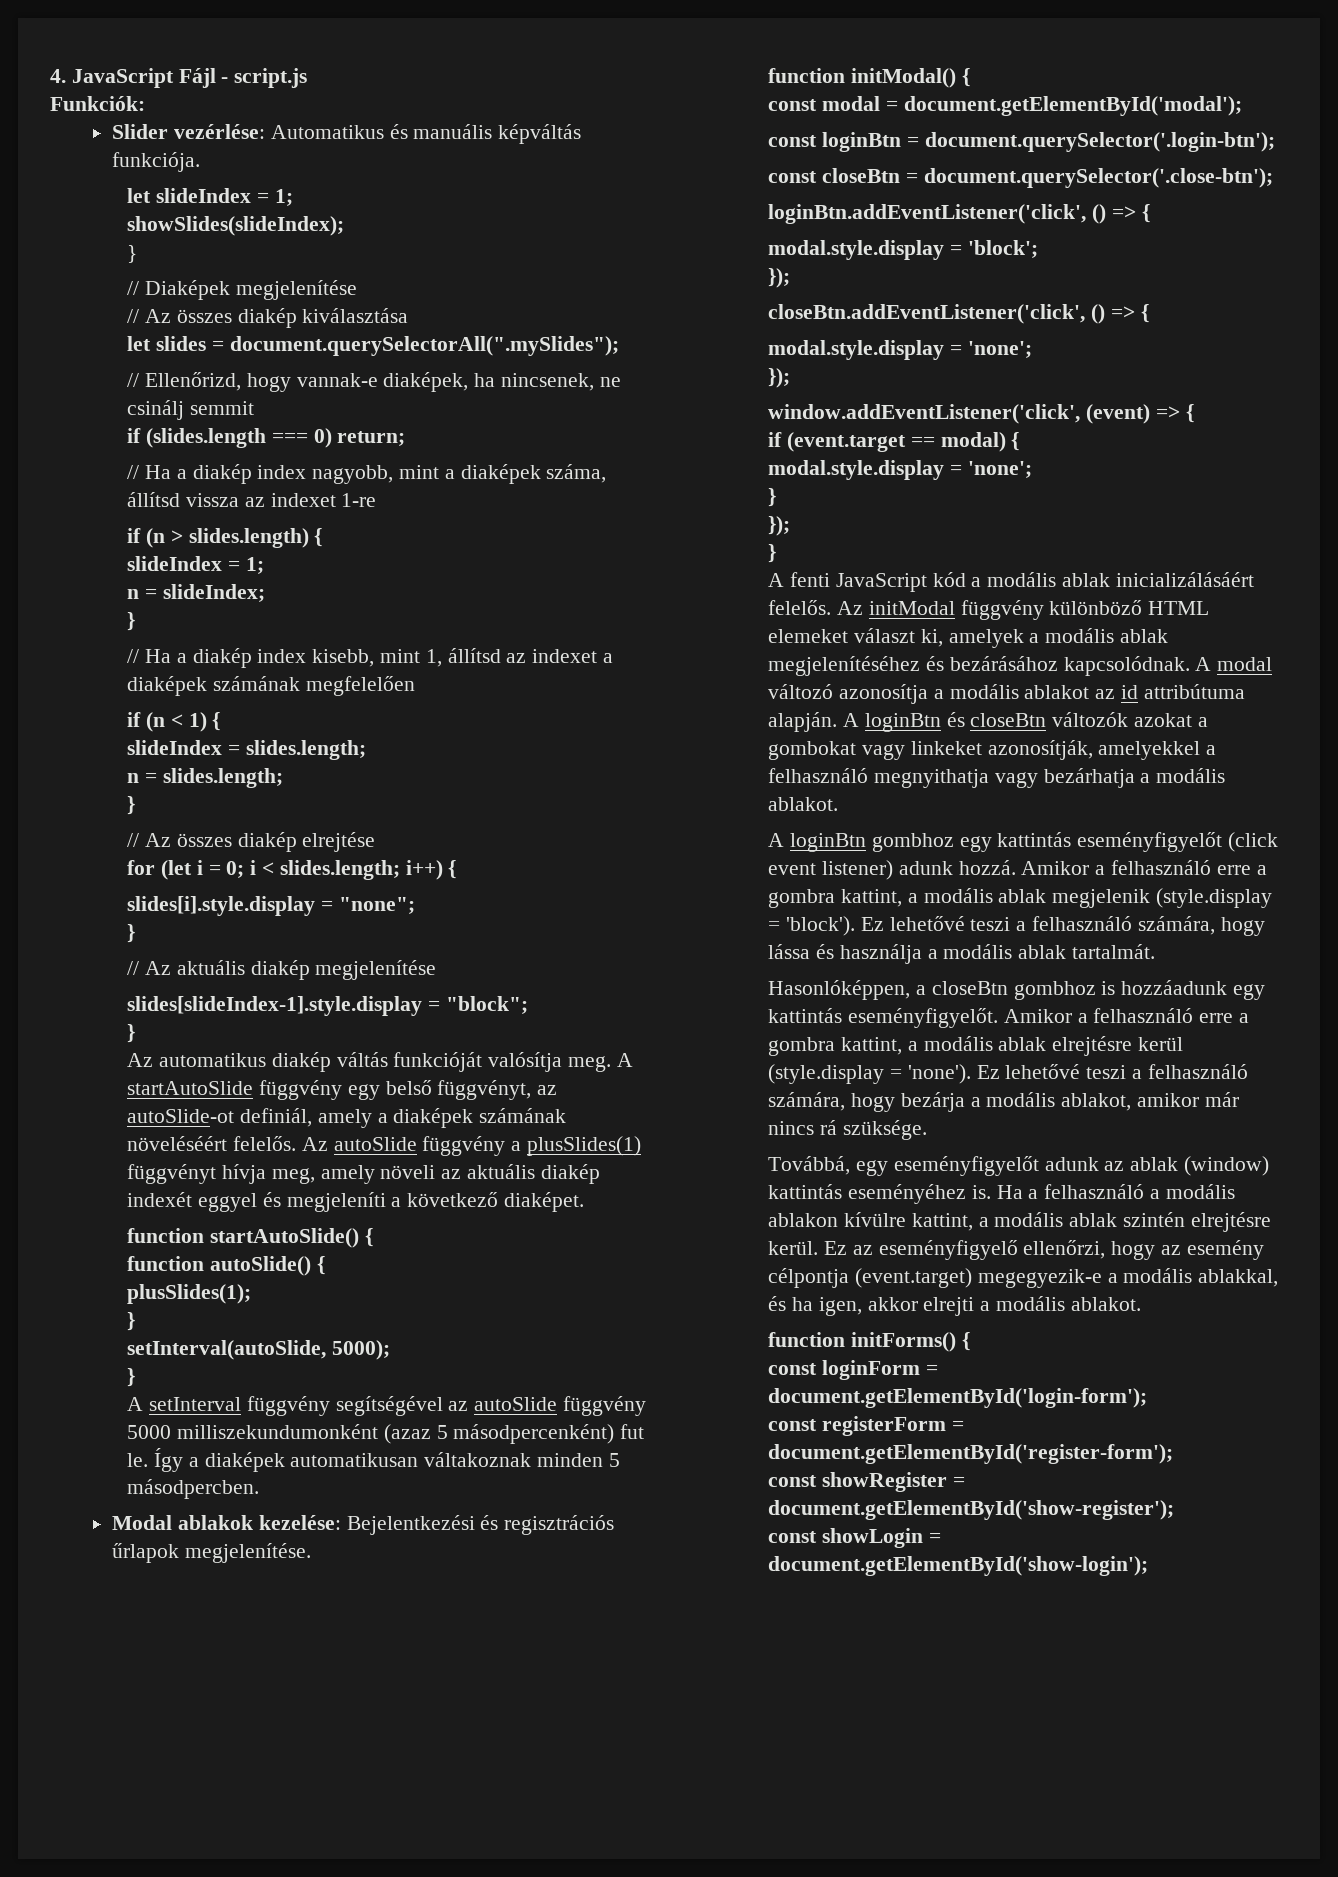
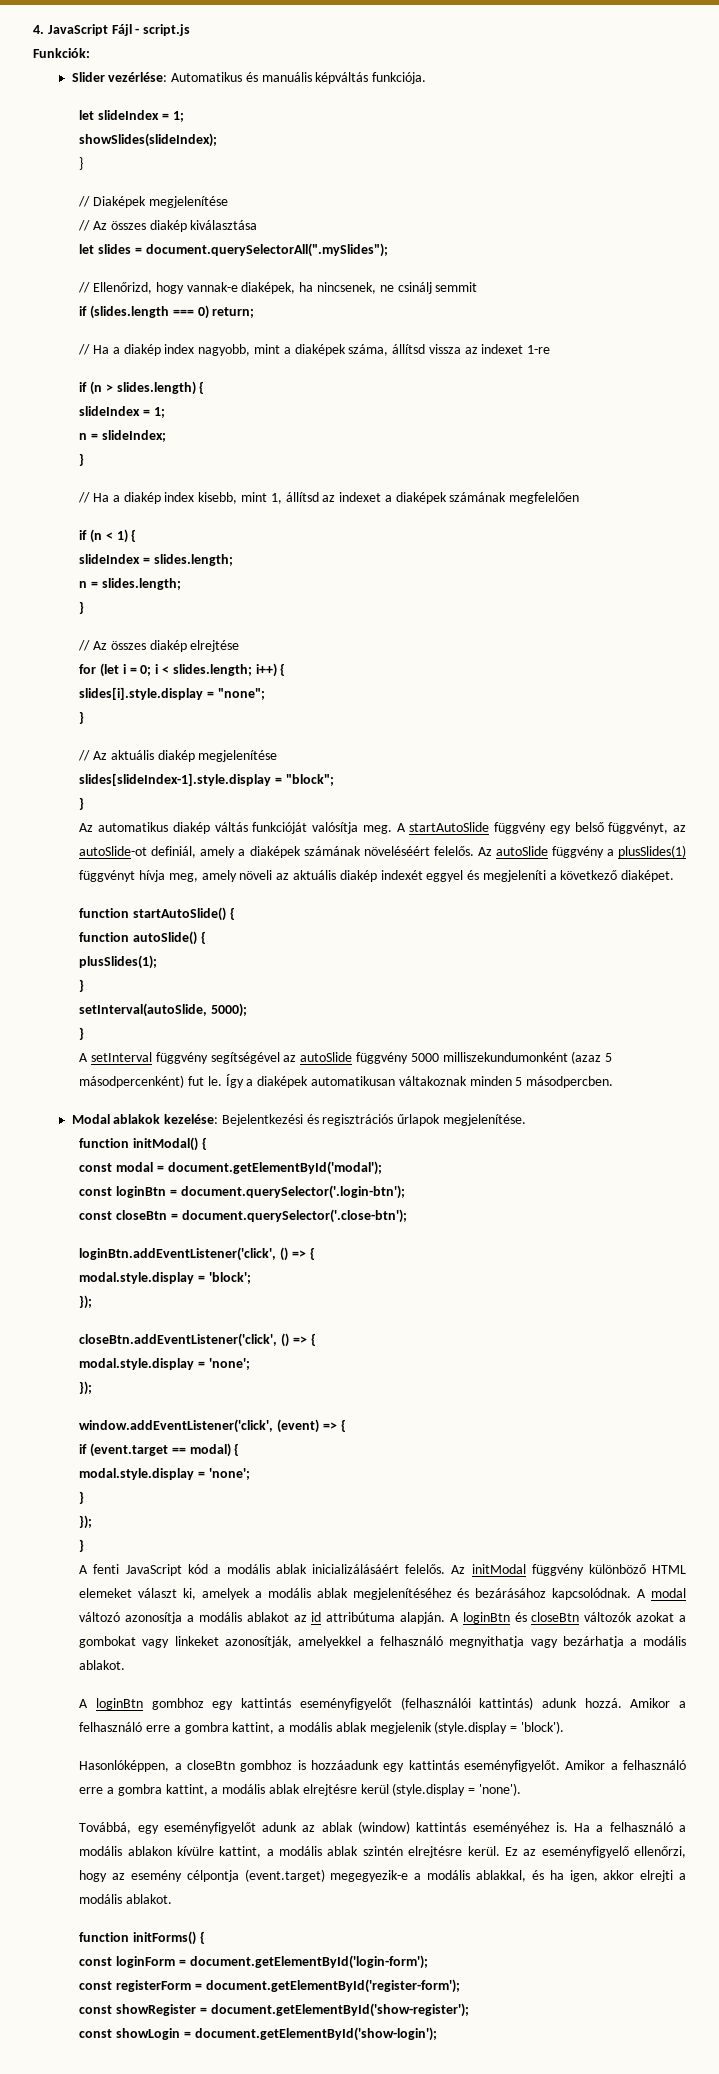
- A loginBtn gombhoz egy kattintás eseményfigyelőt (click event listener) adunk hozzá.
+ A loginBtn gombhoz egy kattintás eseményfigyelőt (felhasználói kattintás) adunk hozzá.
- Ez lehetővé teszi a felhasználó számára, hogy lássa és használja a modális ablak tartalmát.
- Ez lehetővé teszi a felhasználó számára, hogy bezárja a modális ablakot, amikor már nincs rá szüksége.

